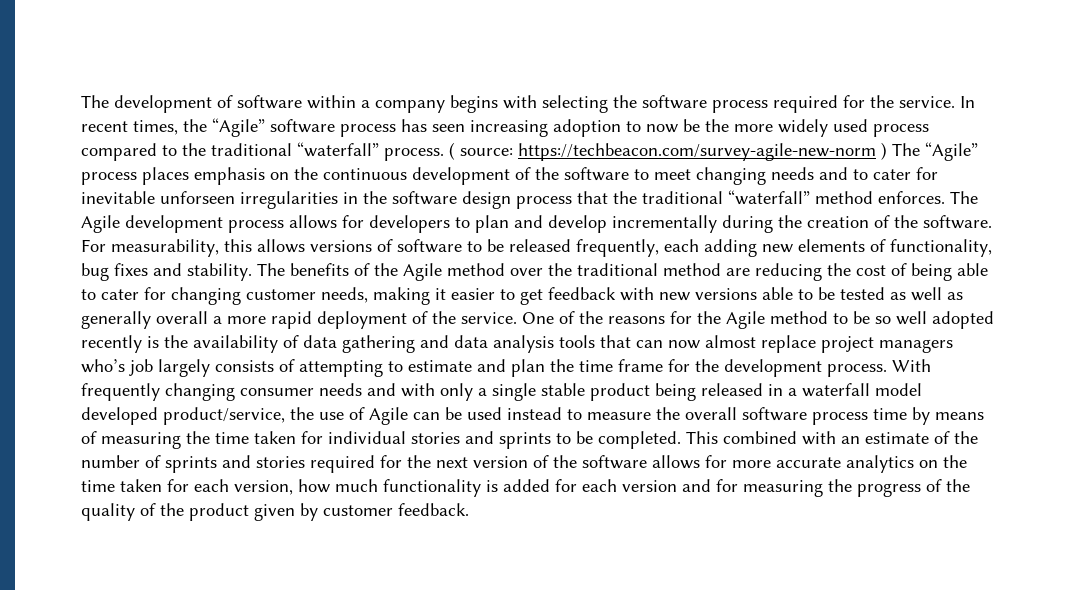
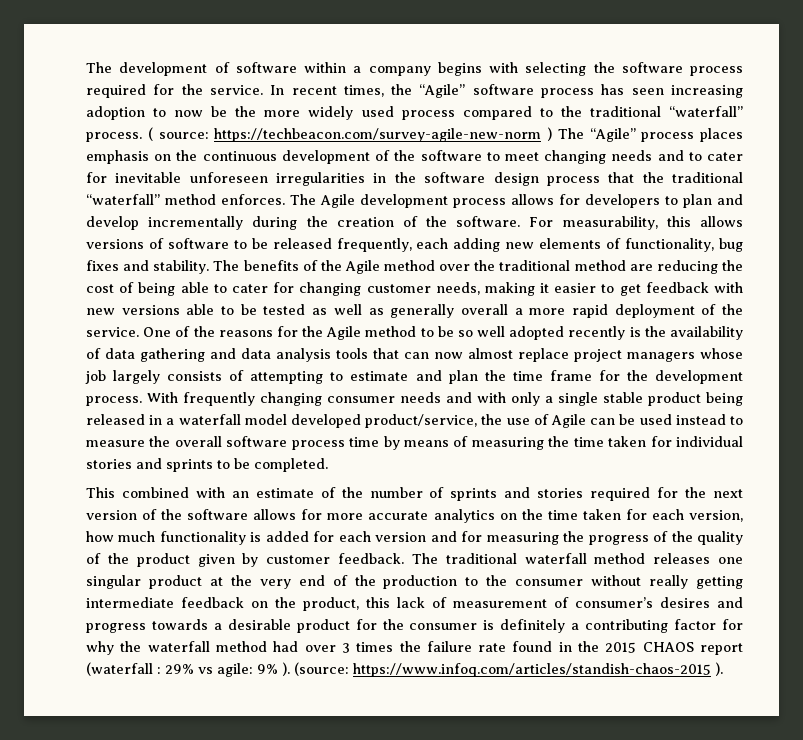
- ( source: https://techbeacon.com/survey-agile-new-norm ) The “Agile” process places emphasis on the continuous development of the software to meet changing needs and to cater for inevitable unforseen irregularities in the software design process that the traditional “waterfall” method enforces.
+ ( source: https://techbeacon.com/survey-agile-new-norm ) The “Agile” process places emphasis on the continuous development of the software to meet changing needs and to cater for inevitable unforeseen irregularities in the software design process that the traditional “waterfall” method enforces.
- One of the reasons for the Agile method to be so well adopted recently is the availability of data gathering and data analysis tools that can now almost replace project managers who’s job largely consists of attempting to estimate and plan the time frame for the development process.
+ One of the reasons for the Agile method to be so well adopted recently is the availability of data gathering and data analysis tools that can now almost replace project managers whose job largely consists of attempting to estimate and plan the time frame for the development process.
- With frequently changing consumer needs and with only a single stable product being released in a waterfall model developed product/service, the use of Agile can be used instead to measure the overall software process time by means of measuring the time taken for individual stories and sprints to be completed. This combined with an estimate of the number of sprints and stories required for the next version of the software allows for more accurate analytics on the time taken for each version, how much functionality is added for each version and for measuring the progress of the quality of the product given by customer feedback.
+ With frequently changing consumer needs and with only a single stable product being released in a waterfall model developed product/service, the use of Agile can be used instead to measure the overall software process time by means of measuring the time taken for individual stories and sprints to be completed.
+ This combined with an estimate of the number of sprints and stories required for the next version of the software allows for more accurate analytics on the time taken for each version, how much functionality is added for each version and for measuring the progress of the quality of the product given by customer feedback.
+ The traditional waterfall method releases one singular product at the very end of the production to the consumer without really getting intermediate feedback on the product, this lack of measurement of consumer’s desires and progress towards a desirable product for the consumer is definitely a contributing factor for why the waterfall method had over 3 times the failure rate found in the 2015 CHAOS report (waterfall : 29% vs agile: 9% ). (source: https://www.infoq.com/articles/standish-chaos-2015 ).

